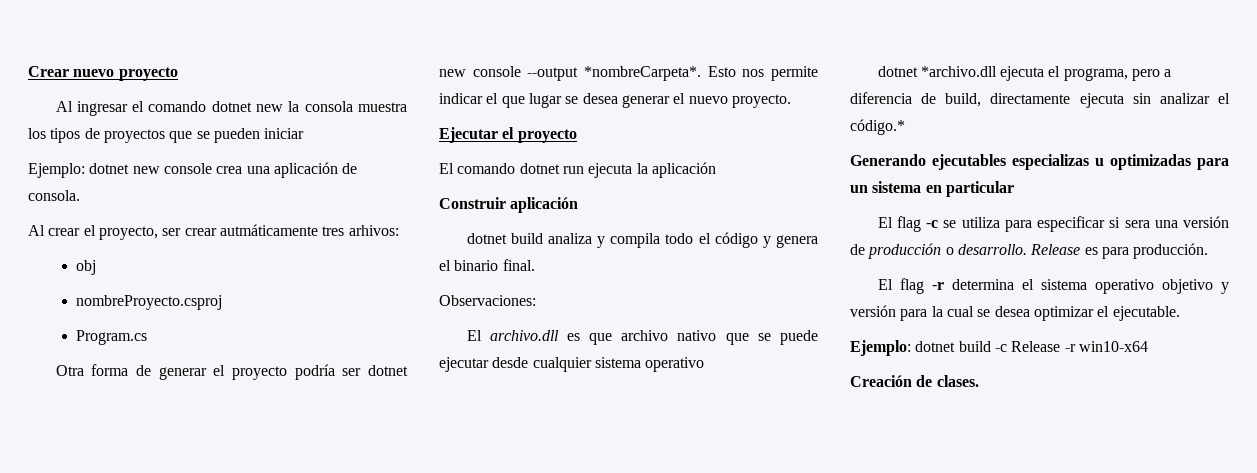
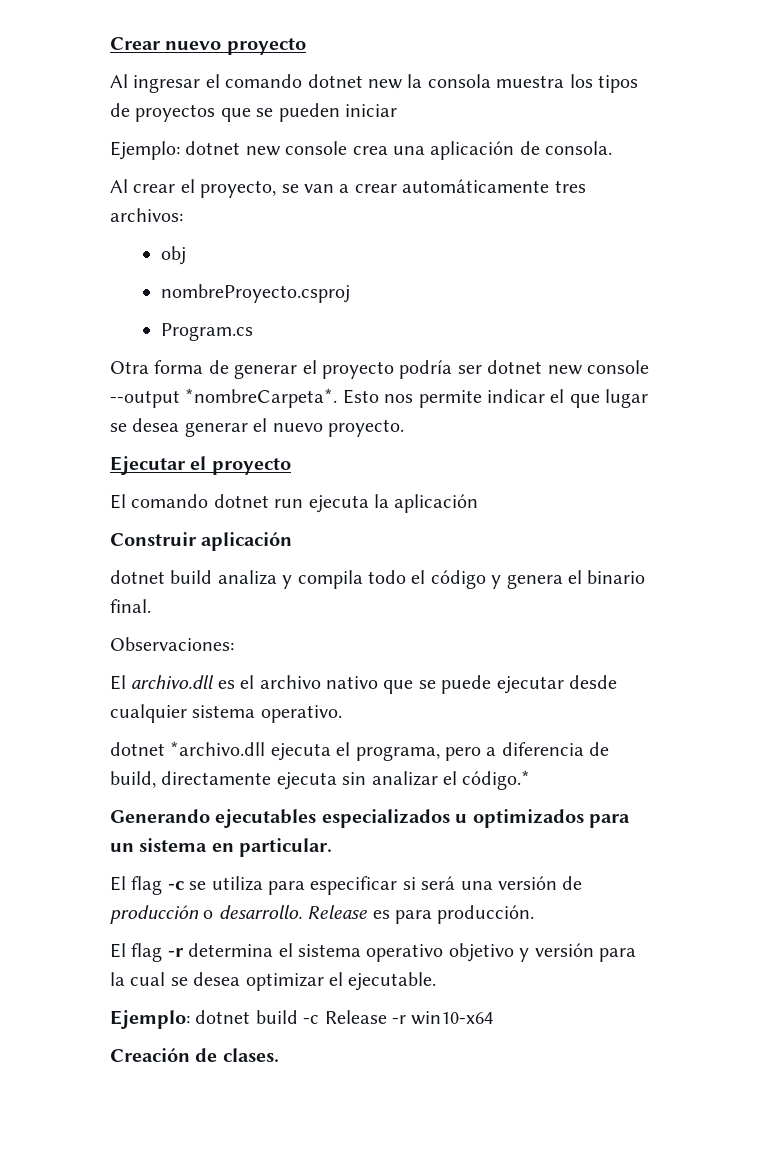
- Al crear el proyecto, ser crear autmáticamente tres arhivos:
+ Al crear el proyecto, se van a crear automáticamente tres archivos:
- El archivo.dll es que archivo nativo que se puede ejecutar desde cualquier sistema operativo
+ El archivo.dll es el archivo nativo que se puede ejecutar desde cualquier sistema operativo.
- Generando ejecutables especializas u optimizadas para un sistema en particular
+ Generando ejecutables especializados u optimizados para un sistema en particular.
- El flag -c se utiliza para especificar si sera una versión de producción o desarrollo.
+ El flag -c se utiliza para especificar si será una versión de producción o desarrollo.

